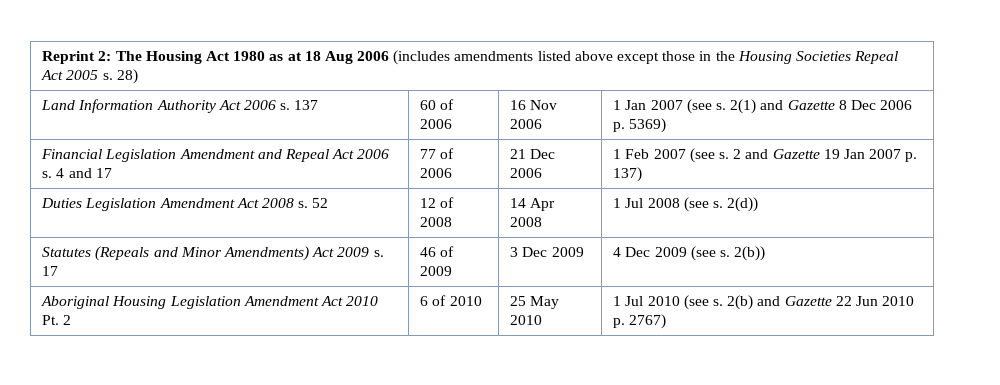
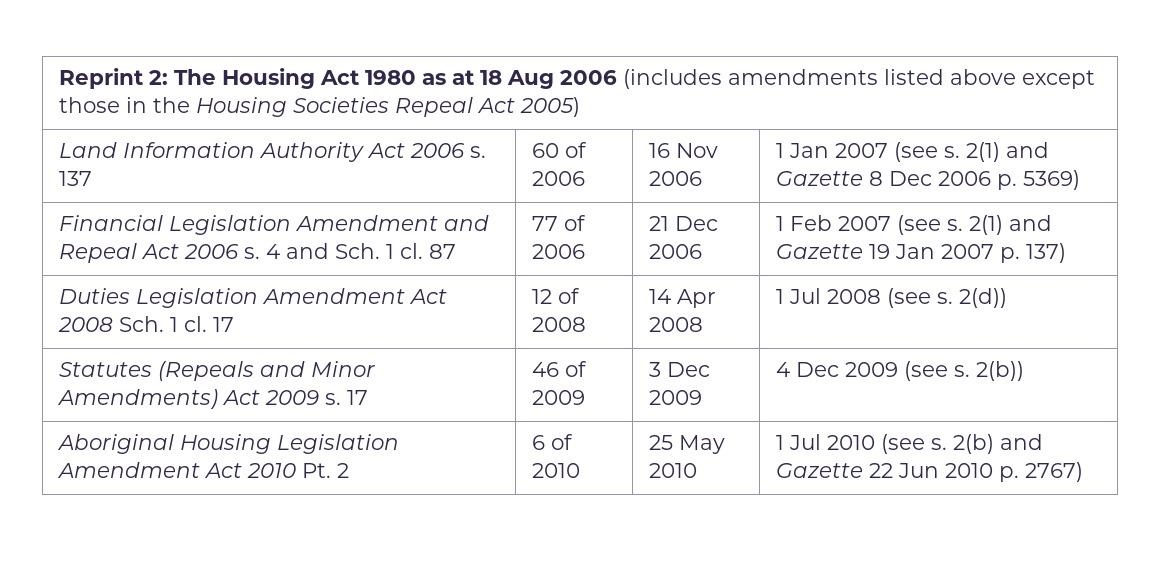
- Reprint 2: The Housing Act 1980 as at 18 Aug 2006 (includes amendments listed above except those in the Housing Societies Repeal Act 2005 s. 28)
+ Reprint 2: The Housing Act 1980 as at 18 Aug 2006 (includes amendments listed above except those in the Housing Societies Repeal Act 2005)
- Financial Legislation Amendment and Repeal Act 2006 s. 4 and 17 | 77 of 2006 | 21 Dec 2006 | 1 Feb 2007 (see s. 2 and Gazette 19 Jan 2007 p. 137)
+ Financial Legislation Amendment and Repeal Act 2006 s. 4 and Sch. 1 cl. 87 | 77 of 2006 | 21 Dec 2006 | 1 Feb 2007 (see s. 2(1) and Gazette 19 Jan 2007 p. 137)
- Duties Legislation Amendment Act 2008 s. 52 | 12 of 2008 | 14 Apr 2008 | 1 Jul 2008 (see s. 2(d))
+ Duties Legislation Amendment Act 2008 Sch. 1 cl. 17 | 12 of 2008 | 14 Apr 2008 | 1 Jul 2008 (see s. 2(d))

